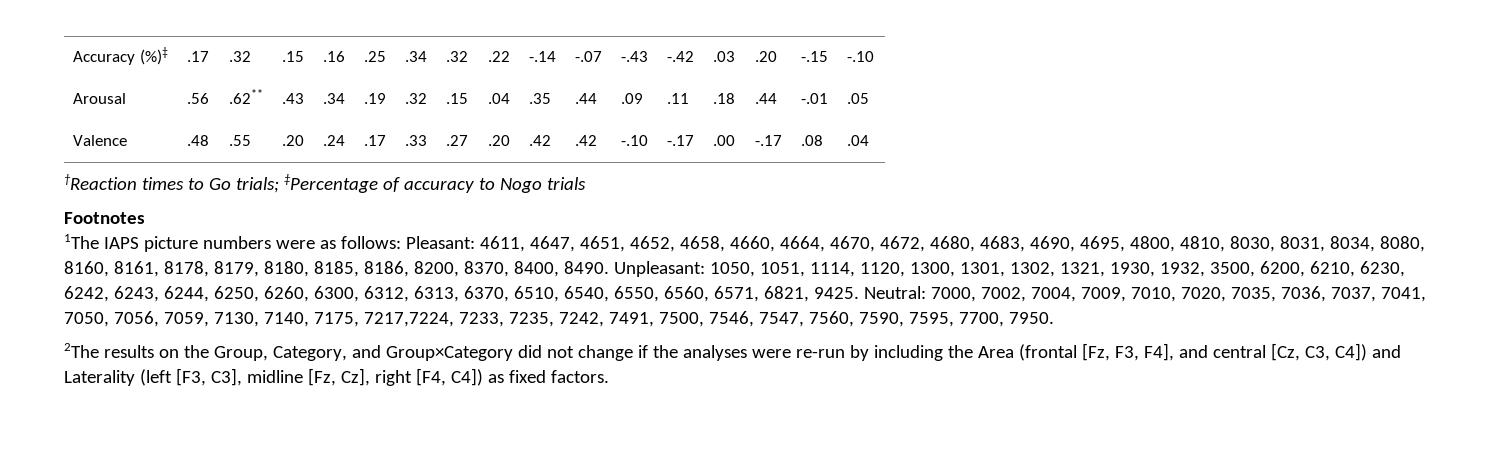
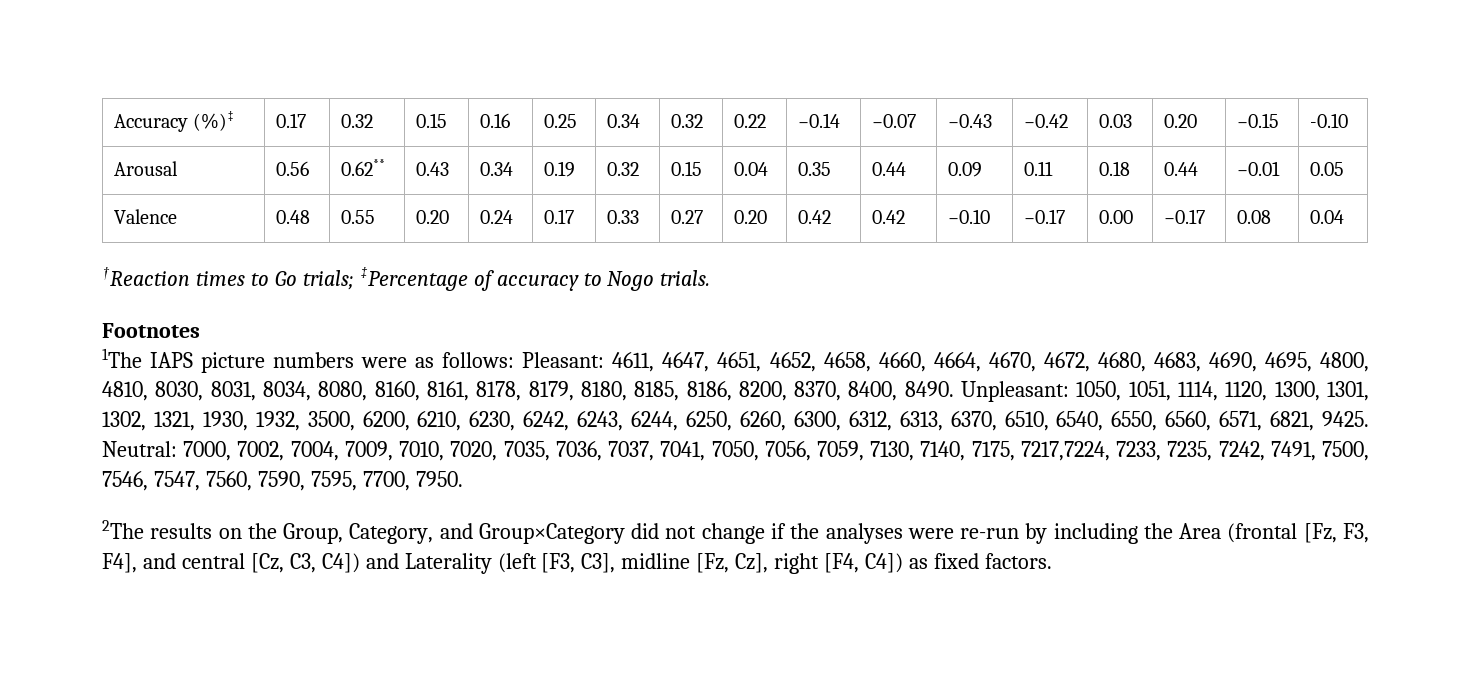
- Accuracy (%)‡ | .17 | .32 | .15 | .16 | .25 | .34 | .32 | .22 | -.14 | -.07 | -.43 | -.42 | .03 | .20 | -.15 | -.10
- Arousal | .56 | .62** | .43 | .34 | .19 | .32 | .15 | .04 | .35 | .44 | .09 | .11 | .18 | .44 | -.01 | .05
- Valence | .48 | .55 | .20 | .24 | .17 | .33 | .27 | .20 | .42 | .42 | -.10 | -.17 | .00 | -.17 | .08 | .04
+ Accuracy (%)‡ | 0.17 | 0.32 | 0.15 | 0.16 | 0.25 | 0.34 | 0.32 | 0.22 | −0.14 | −0.07 | −0.43 | −0.42 | 0.03 | 0.20 | −0.15 | -0.10
+ Arousal | 0.56 | 0.62** | 0.43 | 0.34 | 0.19 | 0.32 | 0.15 | 0.04 | 0.35 | 0.44 | 0.09 | 0.11 | 0.18 | 0.44 | −0.01 | 0.05
+ Valence | 0.48 | 0.55 | 0.20 | 0.24 | 0.17 | 0.33 | 0.27 | 0.20 | 0.42 | 0.42 | −0.10 | −0.17 | 0.00 | −0.17 | 0.08 | 0.04
- †Reaction times to Go trials; ‡Percentage of accuracy to Nogo trials
+ †Reaction times to Go trials; ‡Percentage of accuracy to Nogo trials.

